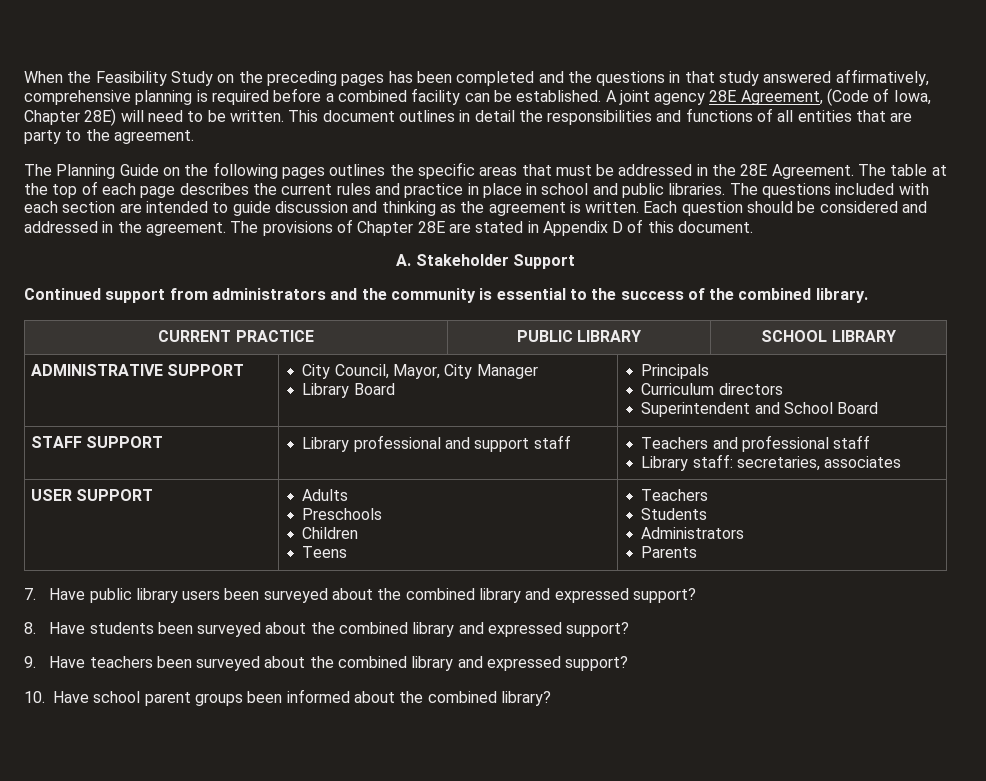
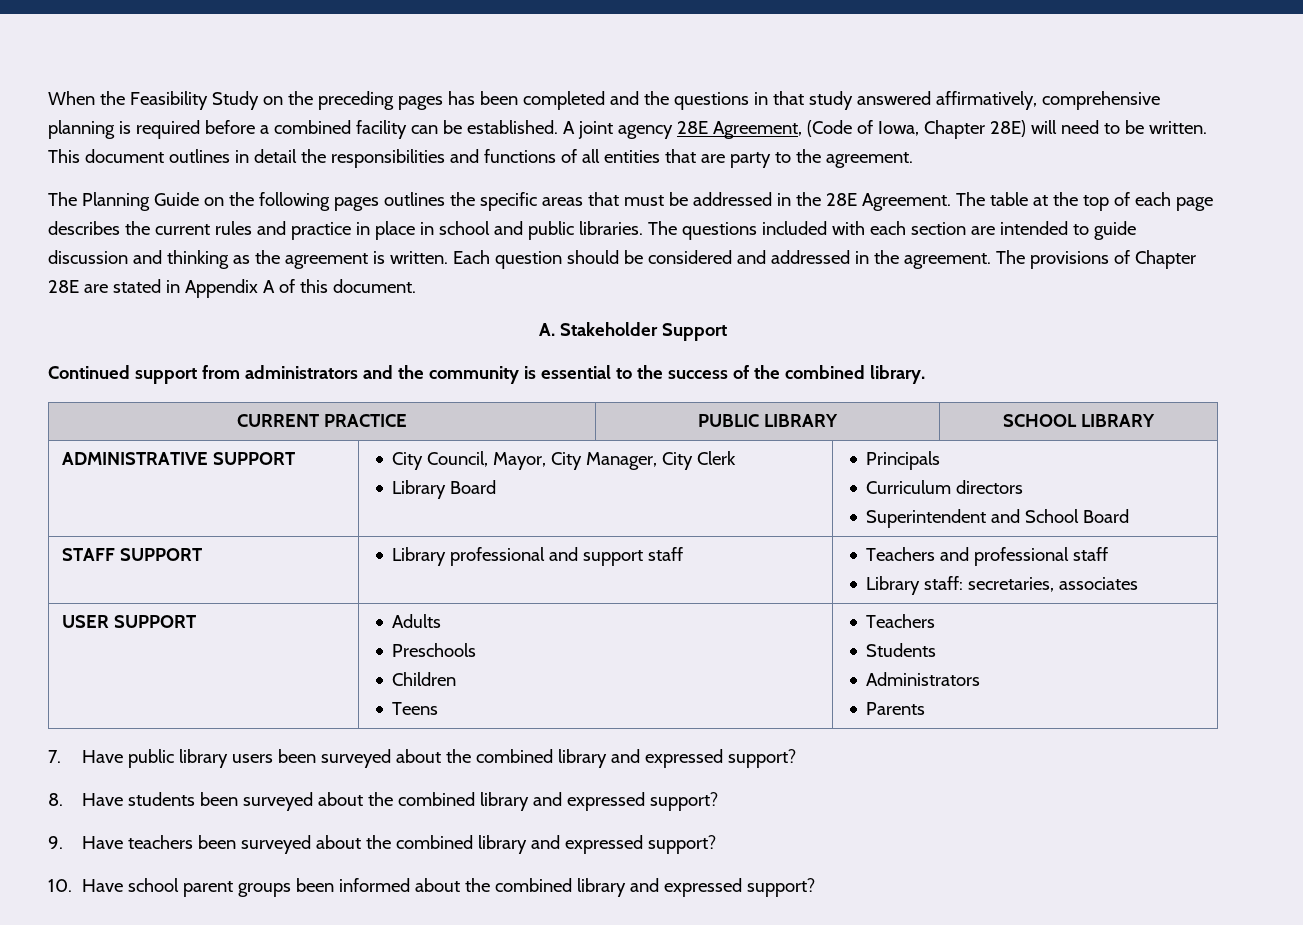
- The provisions of Chapter 28E are stated in Appendix D of this document.
+ The provisions of Chapter 28E are stated in Appendix A of this document.
- ADMINISTRATIVE SUPPORT | City Council, Mayor, City Manager
+ ADMINISTRATIVE SUPPORT | City Council, Mayor, City Manager, City Clerk
- 10. Have school parent groups been informed about the combined library?
+ 10. Have school parent groups been informed about the combined library and expressed support?

